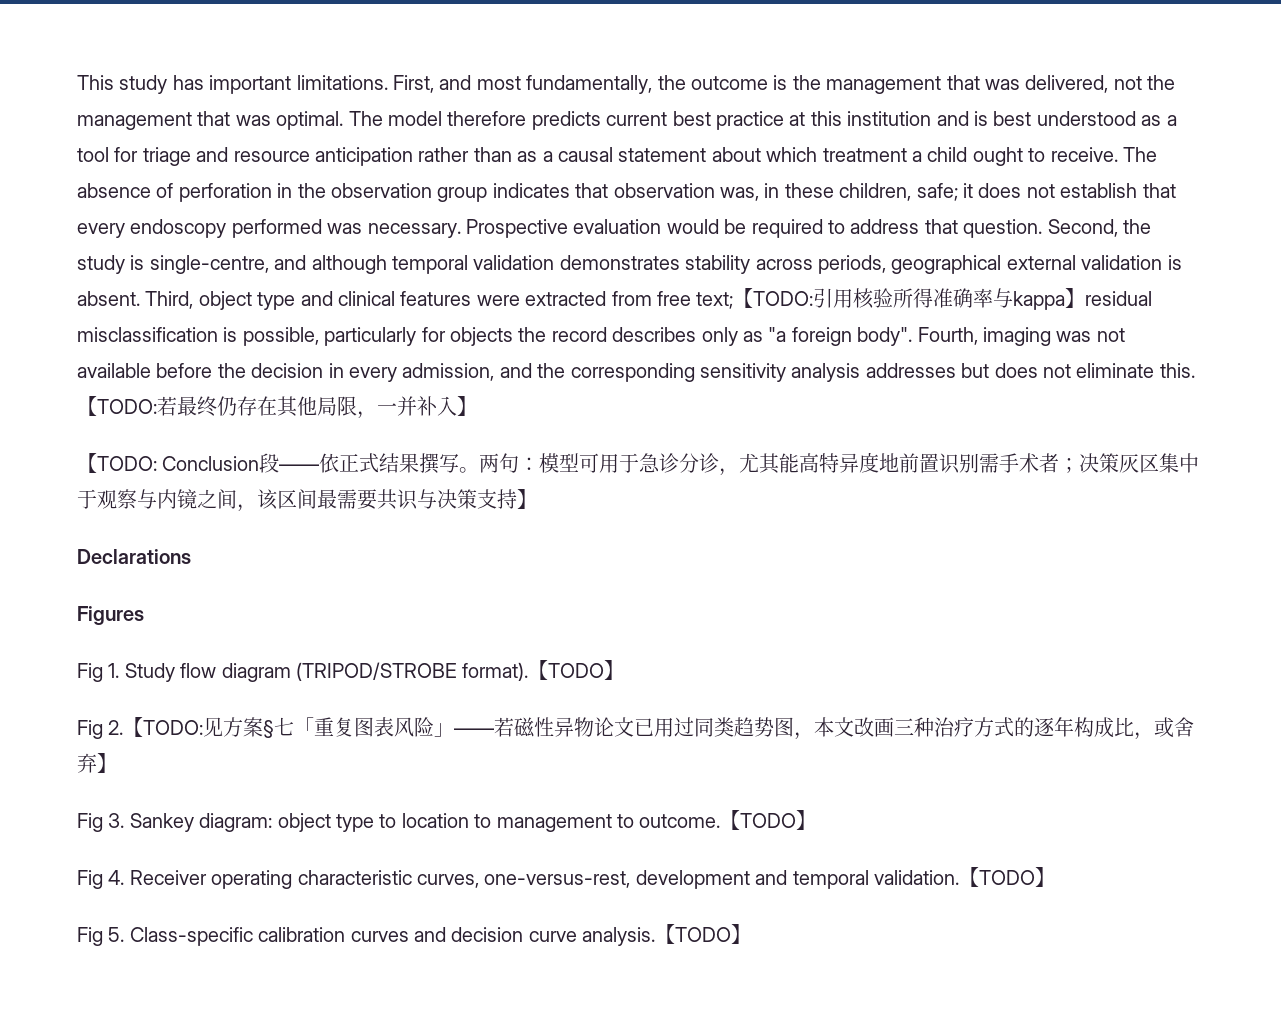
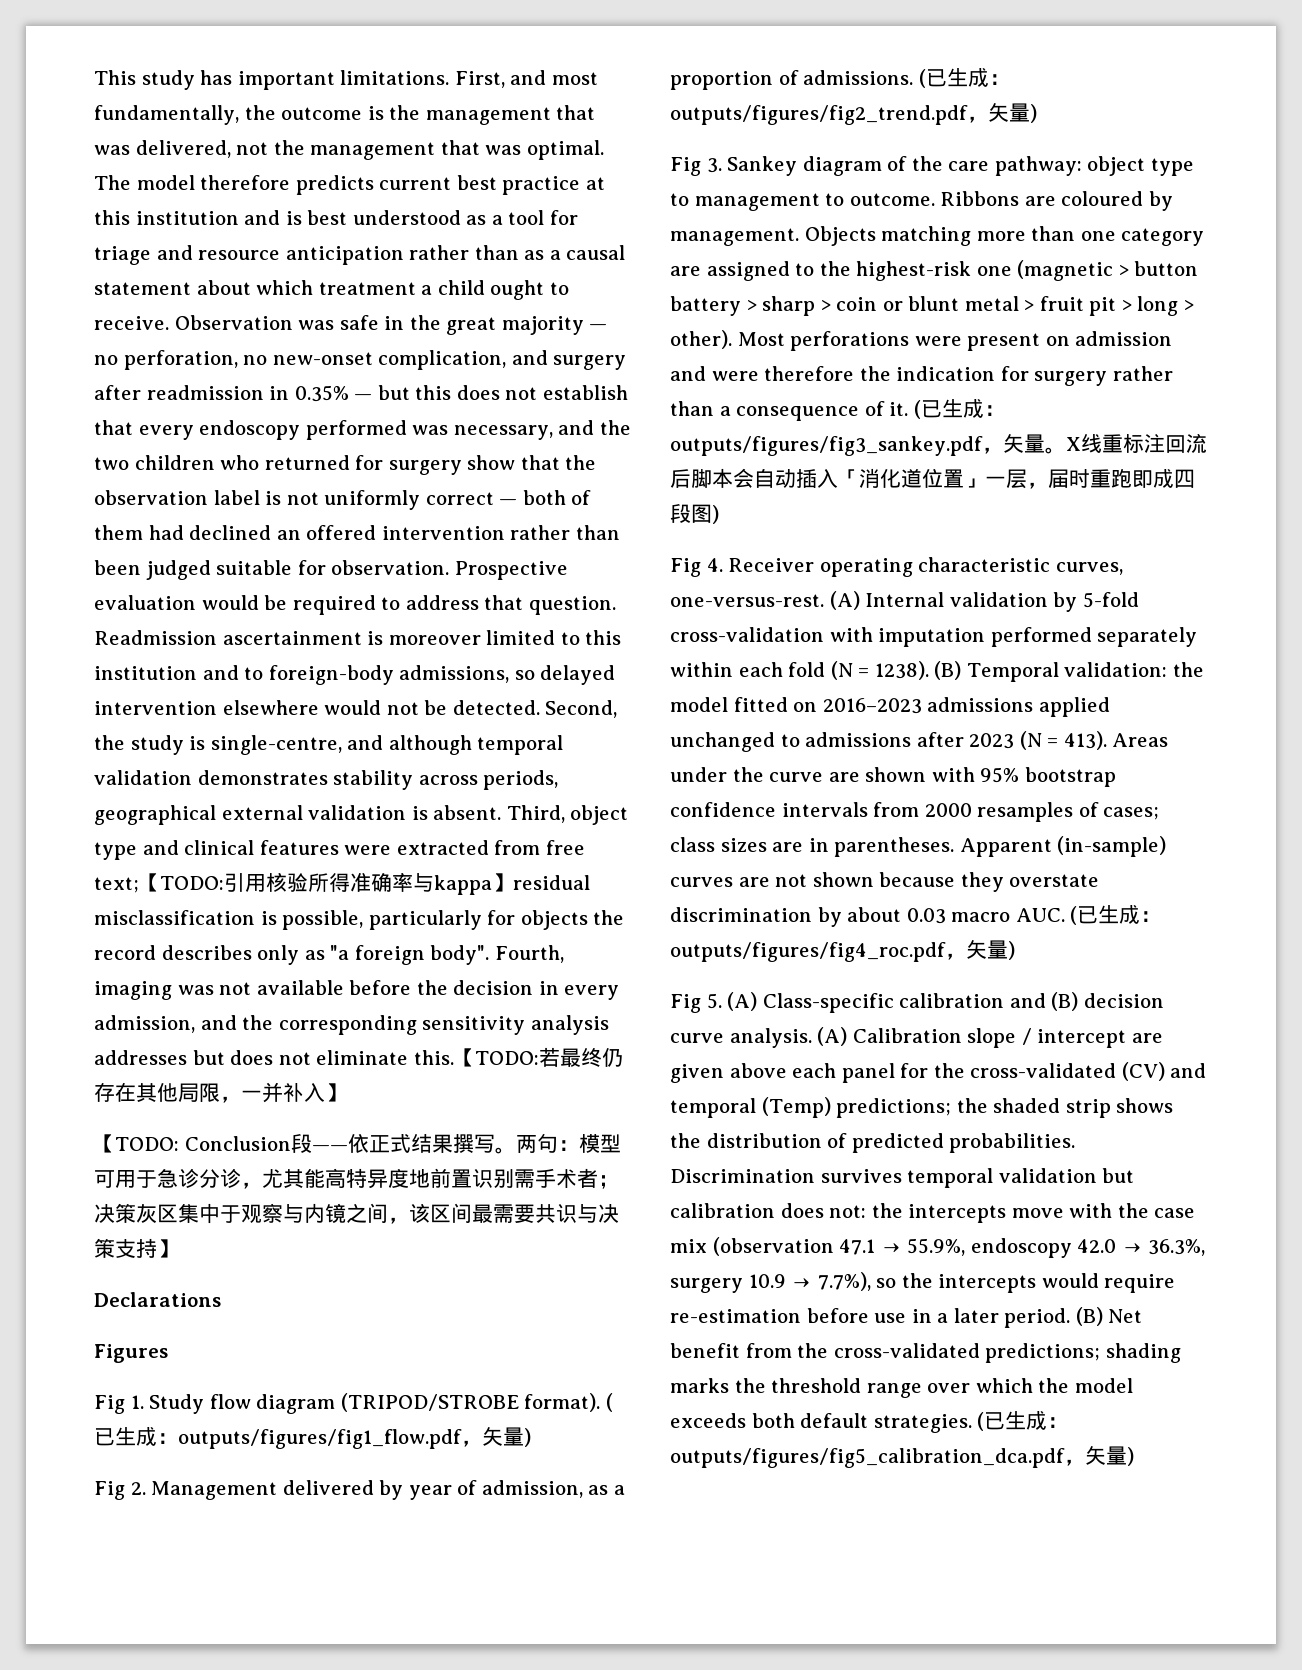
- The absence of perforation in the observation group indicates that observation was, in these children, safe; it does not establish that every endoscopy performed was necessary.
+ Observation was safe in the great majority — no perforation, no new-onset complication, and surgery after readmission in 0.35% — but this does not establish that every endoscopy performed was necessary, and the two children who returned for surgery show that the observation label is not uniformly correct — both of them had declined an offered intervention rather than been judged suitable for observation.
+ Readmission ascertainment is moreover limited to this institution and to foreign-body admissions, so delayed intervention elsewhere would not be detected.
- Fig 1. Study flow diagram (TRIPOD/STROBE format).【TODO】
- Fig 2.【TODO:见方案§七「重复图表风险」——若磁性异物论文已用过同类趋势图，本文改画三种治疗方式的逐年构成比，或舍弃】
- Fig 3. Sankey diagram: object type to location to management to outcome.【TODO】
+ Fig 1. Study flow diagram (TRIPOD/STROBE format). (已生成：outputs/figures/fig1_flow.pdf，矢量)
+ Fig 2. Management delivered by year of admission, as a proportion of admissions. (已生成：outputs/figures/fig2_trend.pdf，矢量)
+ Fig 3. Sankey diagram of the care pathway: object type to management to outcome. Ribbons are coloured by management. Objects matching more than one category are assigned to the highest-risk one (magnetic > button battery > sharp > coin or blunt metal > fruit pit > long > other). Most perforations were present on admission and were therefore the indication for surgery rather than a consequence of it. (已生成：outputs/figures/fig3_sankey.pdf，矢量。X线重标注回流后脚本会自动插入「消化道位置」一层，届时重跑即成四段图)
- Fig 4. Receiver operating characteristic curves, one-versus-rest, development and temporal validation.【TODO】
+ Fig 4. Receiver operating characteristic curves, one-versus-rest. (A) Internal validation by 5-fold cross-validation with imputation performed separately within each fold (N = 1238). (B) Temporal validation: the model fitted on 2016–2023 admissions applied unchanged to admissions after 2023 (N = 413). Areas under the curve are shown with 95% bootstrap confidence intervals from 2000 resamples of cases; class sizes are in parentheses. Apparent (in-sample) curves are not shown because they overstate discrimination by about 0.03 macro AUC. (已生成：outputs/figures/fig4_roc.pdf，矢量)
- Fig 5. Class-specific calibration curves and decision curve analysis.【TODO】
+ Fig 5. (A) Class-specific calibration and (B) decision curve analysis. (A) Calibration slope / intercept are given above each panel for the cross-validated (CV) and temporal (Temp) predictions; the shaded strip shows the distribution of predicted probabilities. Discrimination survives temporal validation but calibration does not: the intercepts move with the case mix (observation 47.1 → 55.9%, endoscopy 42.0 → 36.3%, surgery 10.9 → 7.7%), so the intercepts would require re-estimation before use in a later period. (B) Net benefit from the cross-validated predictions; shading marks the threshold range over which the model exceeds both default strategies. (已生成：outputs/figures/fig5_calibration_dca.pdf，矢量)

